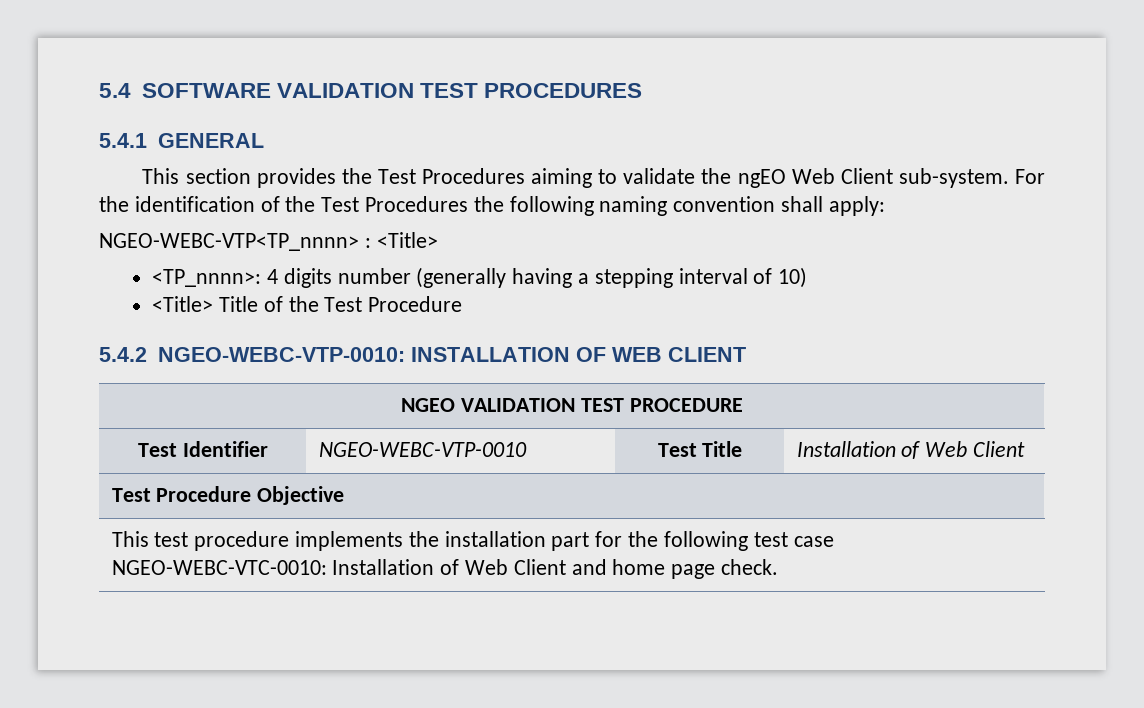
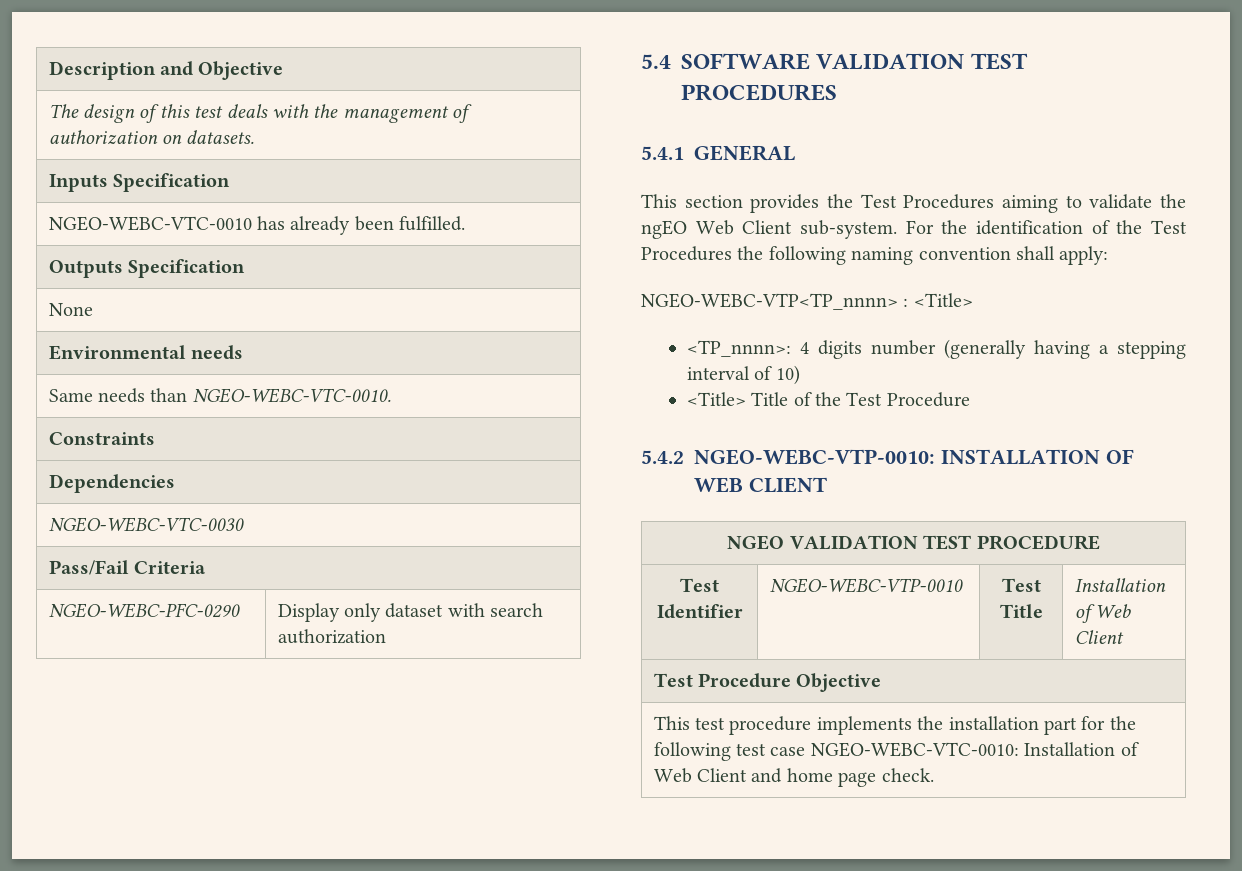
+ Description and Objective
+ The design of this test deals with the management of authorization on datasets.
+ Inputs Specification
+ NGEO-WEBC-VTC-0010 has already been fulfilled.
+ Outputs Specification
+ None
+ Environmental needs
+ Same needs than NGEO-WEBC-VTC-0010.
+ Constraints
+ Dependencies
+ NGEO-WEBC-VTC-0030
+ Pass/Fail Criteria
+ NGEO-WEBC-PFC-0290 | Display only dataset with search authorization

